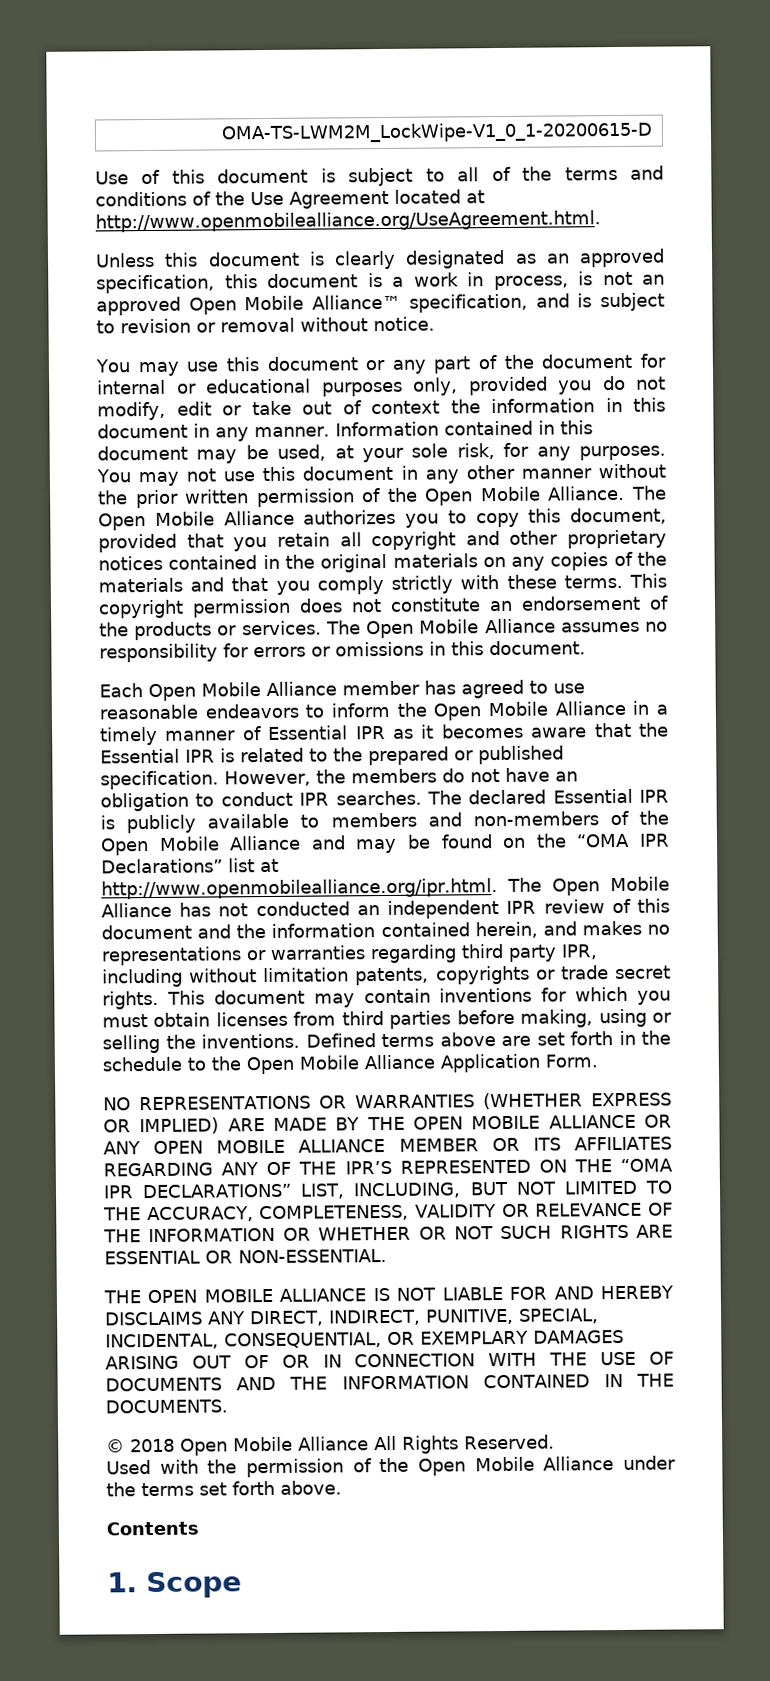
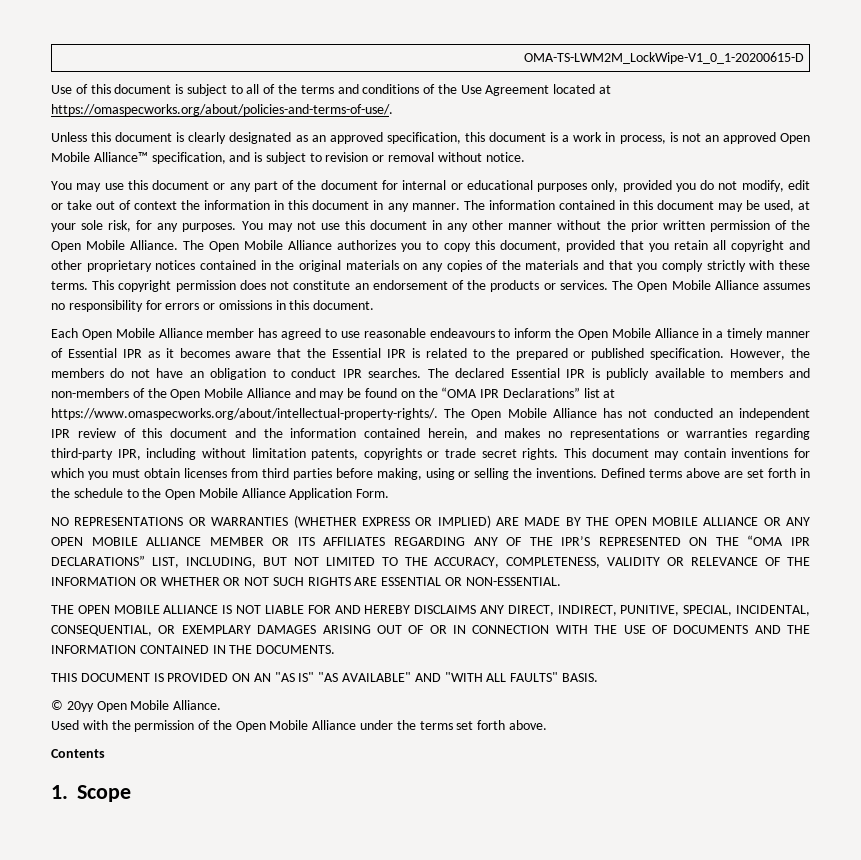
- Use of this document is subject to all of the terms and conditions of the Use Agreement located at http://www.openmobilealliance.org/UseAgreement.html.
+ Use of this document is subject to all of the terms and conditions of the Use Agreement located at https://omaspecworks.org/about/policies-and-terms-of-use/.
- Information contained in this document may be used, at your sole risk, for any purposes.
+ The information contained in this document may be used, at your sole risk, for any purposes.
- Each Open Mobile Alliance member has agreed to use reasonable endeavors to inform the Open Mobile Alliance in a timely manner of Essential IPR as it becomes aware that the Essential IPR is related to the prepared or published specification.
+ Each Open Mobile Alliance member has agreed to use reasonable endeavours to inform the Open Mobile Alliance in a timely manner of Essential IPR as it becomes aware that the Essential IPR is related to the prepared or published specification.
- The declared Essential IPR is publicly available to members and non-members of the Open Mobile Alliance and may be found on the “OMA IPR Declarations” list at http://www.openmobilealliance.org/ipr.html. The Open Mobile Alliance has not conducted an independent IPR review of this document and the information contained herein, and makes no representations or warranties regarding third party IPR, including without limitation patents, copyrights or trade secret rights.
+ The declared Essential IPR is publicly available to members and non-members of the Open Mobile Alliance and may be found on the “OMA IPR Declarations” list at https://www.omaspecworks.org/about/intellectual-property-rights/. The Open Mobile Alliance has not conducted an independent IPR review of this document and the information contained herein, and makes no representations or warranties regarding third-party IPR, including without limitation patents, copyrights or trade secret rights.
+ THIS DOCUMENT IS PROVIDED ON AN "AS IS" "AS AVAILABLE" AND "WITH ALL FAULTS" BASIS.
- © 2018 Open Mobile Alliance All Rights Reserved.
+ © 20yy Open Mobile Alliance.

